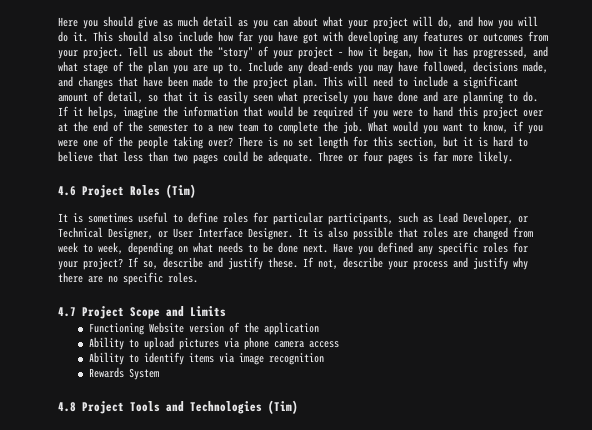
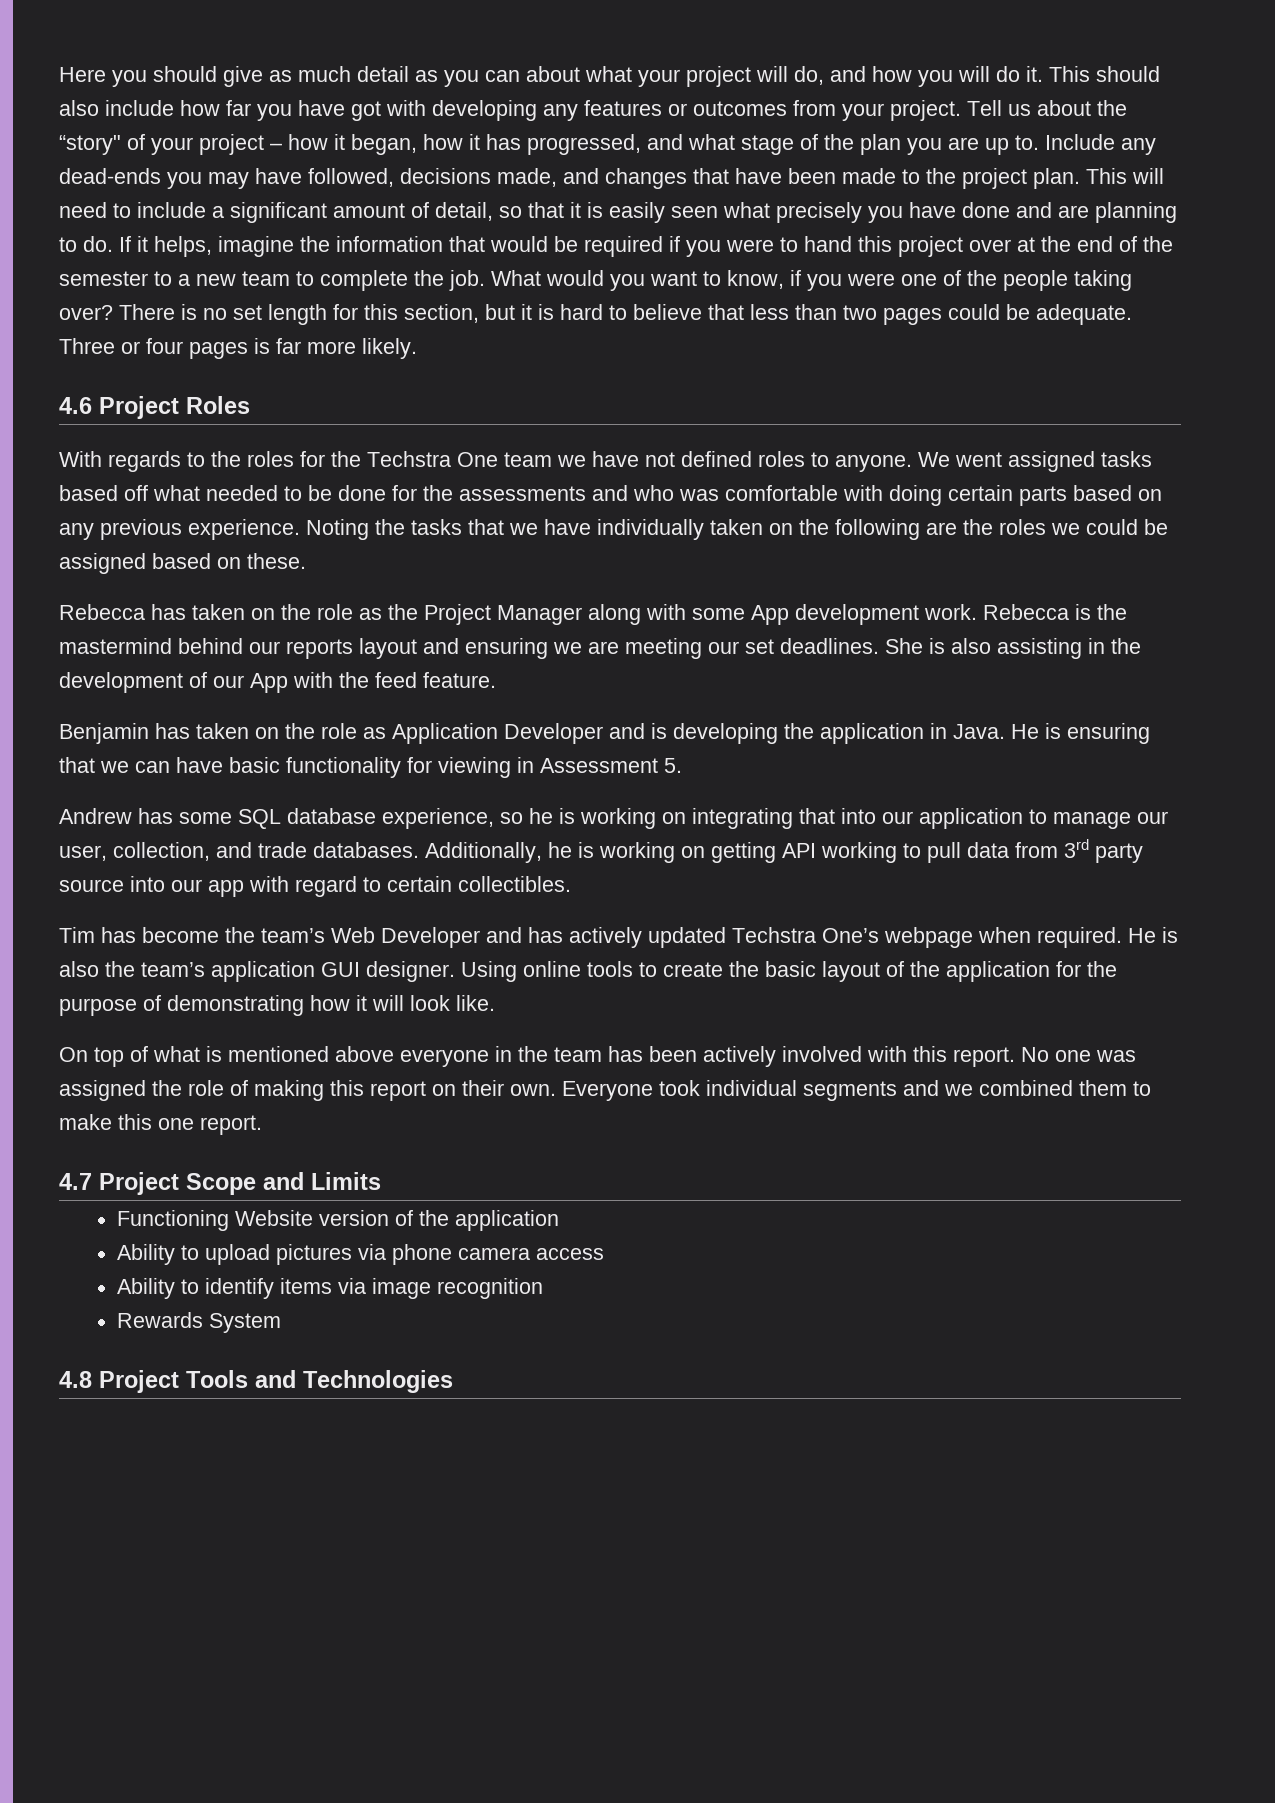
- 4.6 Project Roles (Tim)
- It is sometimes useful to define roles for particular participants, such as Lead Developer, or Technical Designer, or User Interface Designer. It is also possible that roles are changed from week to week, depending on what needs to be done next. Have you defined any specific roles for your project? If so, describe and justify these. If not, describe your process and justify why there are no specific roles.
+ 4.6 Project Roles
+ With regards to the roles for the Techstra One team we have not defined roles to anyone. We went assigned tasks based off what needed to be done for the assessments and who was comfortable with doing certain parts based on any previous experience. Noting the tasks that we have individually taken on the following are the roles we could be assigned based on these.
+ Rebecca has taken on the role as the Project Manager along with some App development work. Rebecca is the mastermind behind our reports layout and ensuring we are meeting our set deadlines. She is also assisting in the development of our App with the feed feature.
+ Benjamin has taken on the role as Application Developer and is developing the application in Java. He is ensuring that we can have basic functionality for viewing in Assessment 5.
+ Andrew has some SQL database experience, so he is working on integrating that into our application to manage our user, collection, and trade databases. Additionally, he is working on getting API working to pull data from 3rd party source into our app with regard to certain collectibles.
+ Tim has become the team’s Web Developer and has actively updated Techstra One’s webpage when required. He is also the team’s application GUI designer. Using online tools to create the basic layout of the application for the purpose of demonstrating how it will look like.
+ On top of what is mentioned above everyone in the team has been actively involved with this report. No one was assigned the role of making this report on their own. Everyone took individual segments and we combined them to make this one report.
- 4.8 Project Tools and Technologies (Tim)
+ 4.8 Project Tools and Technologies

